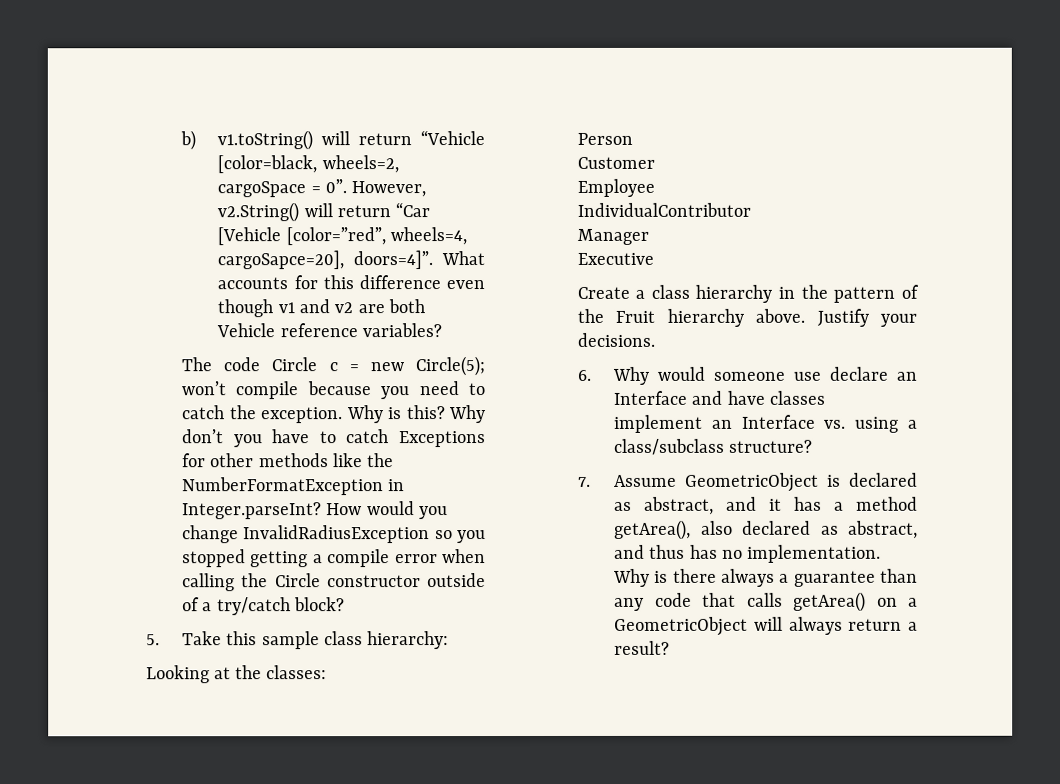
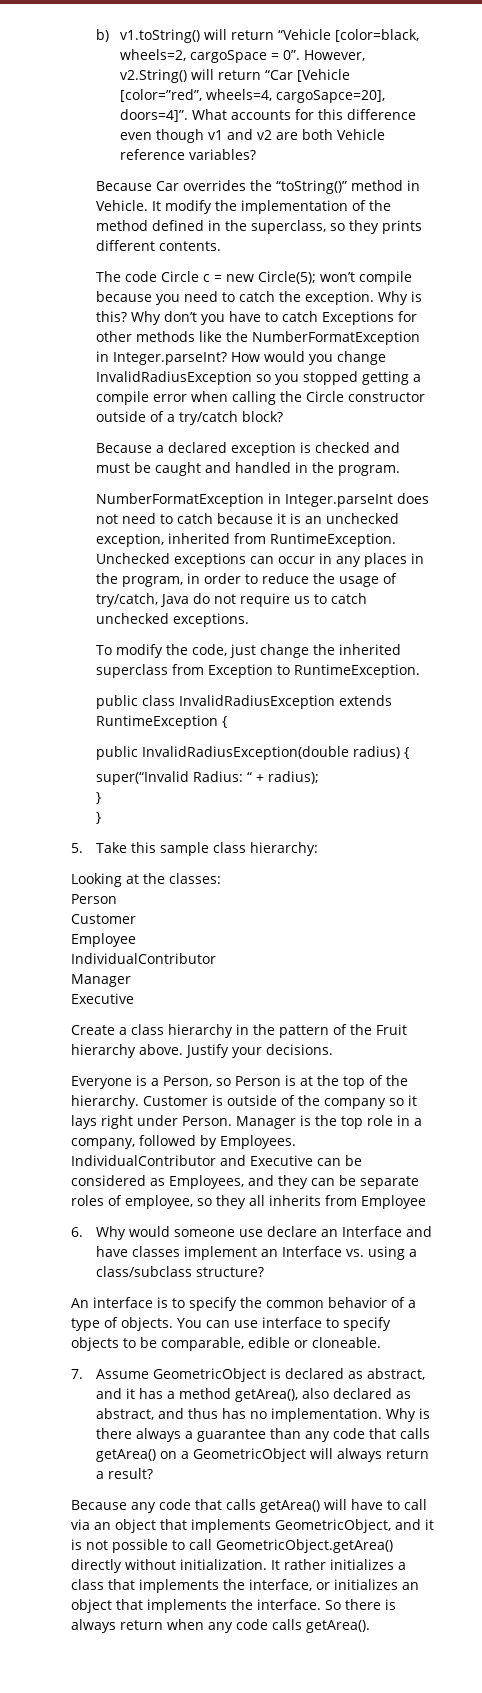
+ Because Car overrides the “toString()” method in Vehicle. It modify the implementation of the method defined in the superclass, so they prints different contents.
+ Because a declared exception is checked and must be caught and handled in the program.
+ NumberFormatException in Integer.parseInt does not need to catch because it is an unchecked exception, inherited from RuntimeException. Unchecked exceptions can occur in any places in the program, in order to reduce the usage of try/catch, Java do not require us to catch unchecked exceptions.
+ To modify the code, just change the inherited superclass from Exception to RuntimeException.
+ public class InvalidRadiusException extends RuntimeException {
+ public InvalidRadiusException(double radius) {
+ super(“Invalid Radius: “ + radius);
+ }
+ }
+ Everyone is a Person, so Person is at the top of the hierarchy. Customer is outside of the company so it lays right under Person. Manager is the top role in a company, followed by Employees. IndividualContributor and Executive can be considered as Employees, and they can be separate roles of employee, so they all inherits from Employee
+ An interface is to specify the common behavior of a type of objects. You can use interface to specify objects to be comparable, edible or cloneable.
+ Because any code that calls getArea() will have to call via an object that implements GeometricObject, and it is not possible to call GeometricObject.getArea() directly without initialization. It rather initializes a class that implements the interface, or initializes an object that implements the interface. So there is always return when any code calls getArea().

